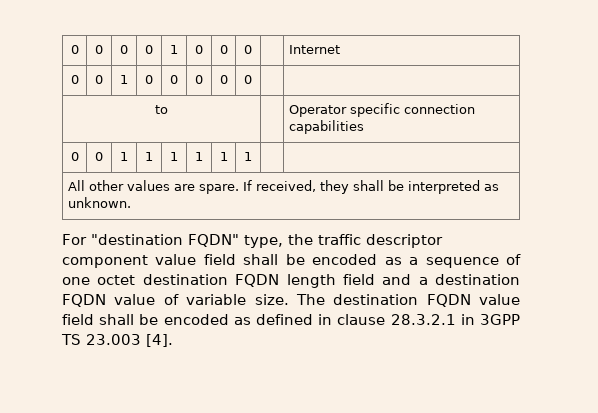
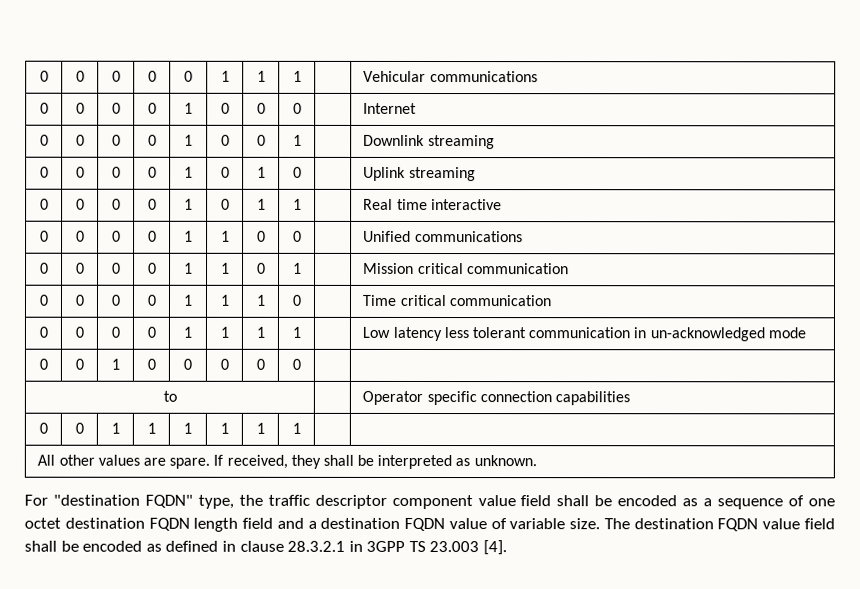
+ 0 | 0 | 0 | 0 | 0 | 1 | 1 | 1 | | Vehicular communications
+ 0 | 0 | 0 | 0 | 1 | 0 | 0 | 1 | | Downlink streaming
+ 0 | 0 | 0 | 0 | 1 | 0 | 1 | 0 | | Uplink streaming
+ 0 | 0 | 0 | 0 | 1 | 0 | 1 | 1 | | Real time interactive
+ 0 | 0 | 0 | 0 | 1 | 1 | 0 | 0 | | Unified communications
+ 0 | 0 | 0 | 0 | 1 | 1 | 0 | 1 | | Mission critical communication
+ 0 | 0 | 0 | 0 | 1 | 1 | 1 | 0 | | Time critical communication
+ 0 | 0 | 0 | 0 | 1 | 1 | 1 | 1 | | Low latency less tolerant communication in un-acknowledged mode

